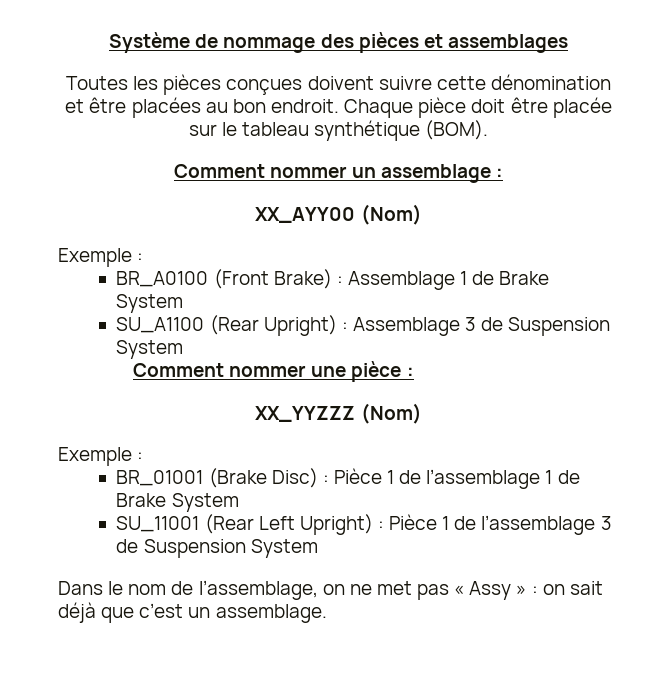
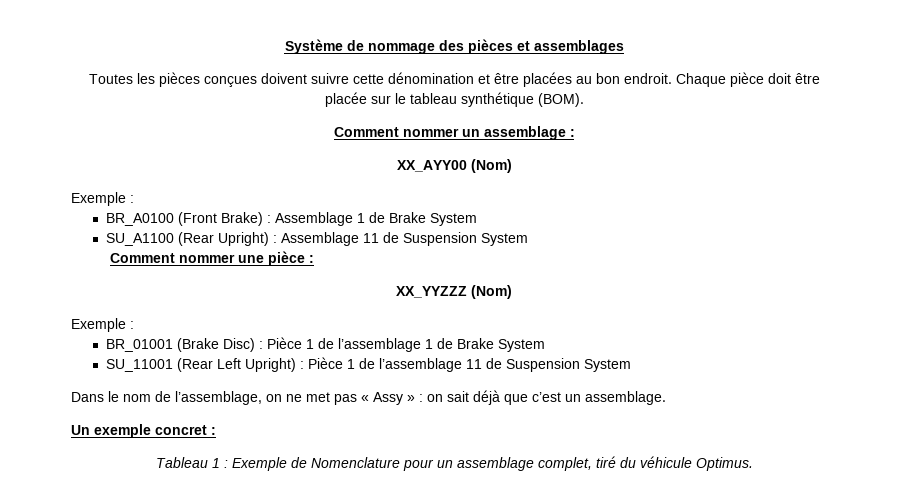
- SU_A1100 (Rear Upright) : Assemblage 3 de Suspension System
+ SU_A1100 (Rear Upright) : Assemblage 11 de Suspension System
- SU_11001 (Rear Left Upright) : Pièce 1 de l’assemblage 3 de Suspension System
+ SU_11001 (Rear Left Upright) : Pièce 1 de l’assemblage 11 de Suspension System
+ Un exemple concret :
+ Tableau 1 : Exemple de Nomenclature pour un assemblage complet, tiré du véhicule Optimus.

